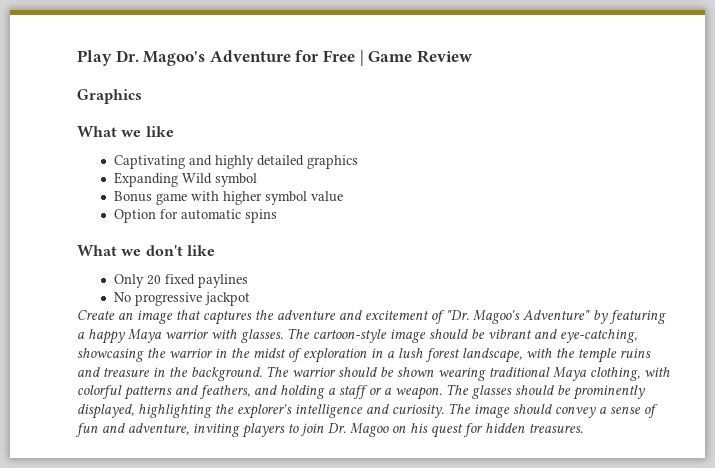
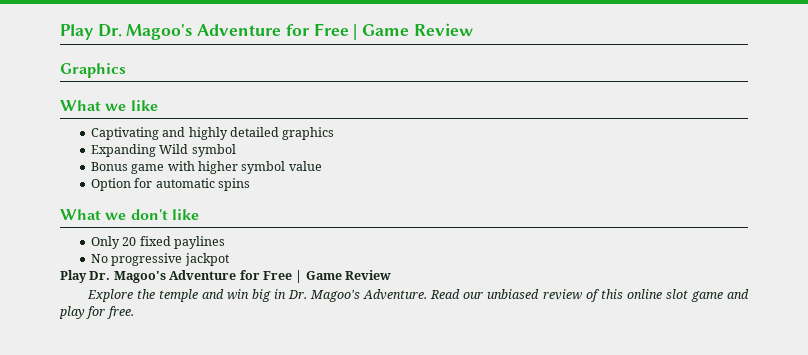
  No progressive jackpot
- Create an image that captures the adventure and excitement of "Dr. Magoo's Adventure" by featuring a happy Maya warrior with glasses. The cartoon-style image should be vibrant and eye-catching, showcasing the warrior in the midst of exploration in a lush forest landscape, with the temple ruins and treasure in the background. The warrior should be shown wearing traditional Maya clothing, with colorful patterns and feathers, and holding a staff or a weapon. The glasses should be prominently displayed, highlighting the explorer's intelligence and curiosity. The image should convey a sense of fun and adventure, inviting players to join Dr. Magoo on his quest for hidden treasures.
+ Play Dr. Magoo's Adventure for Free | Game Review
+ Explore the temple and win big in Dr. Magoo's Adventure. Read our unbiased review of this online slot game and play for free.

